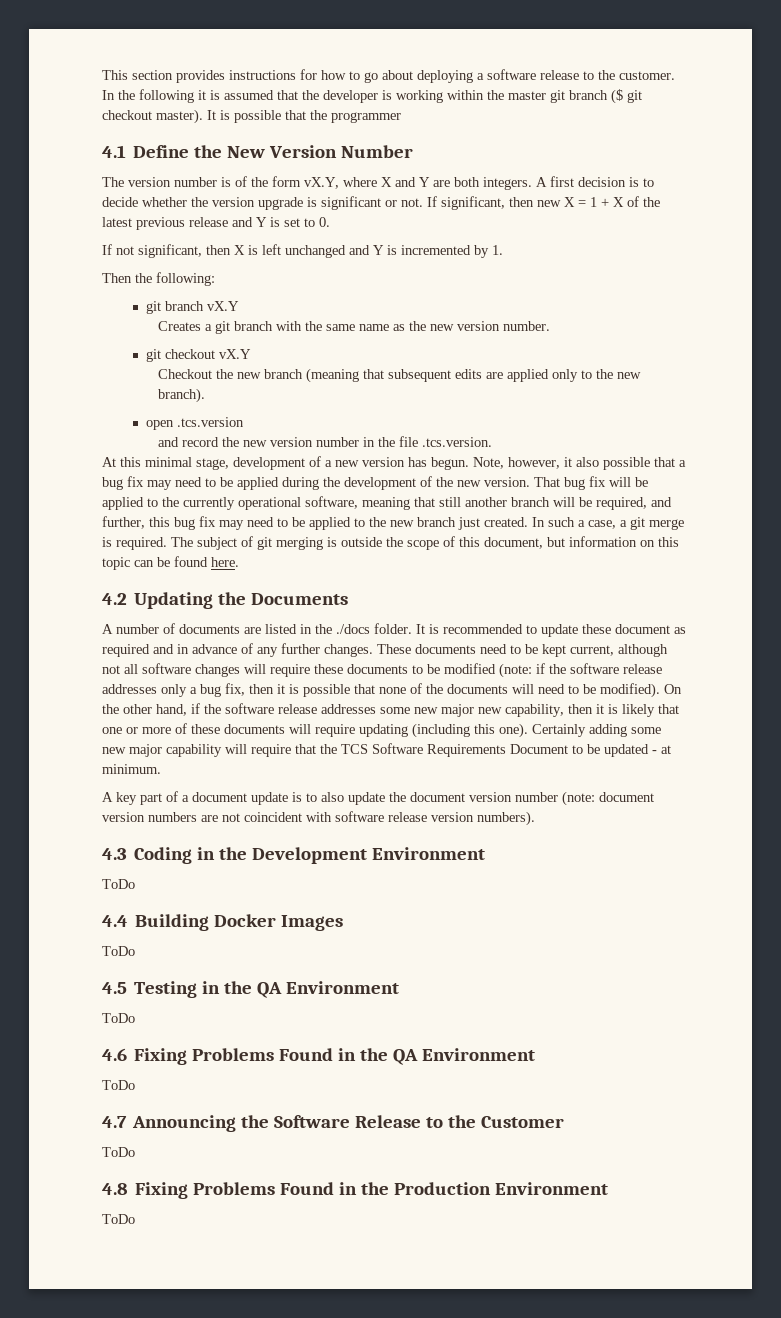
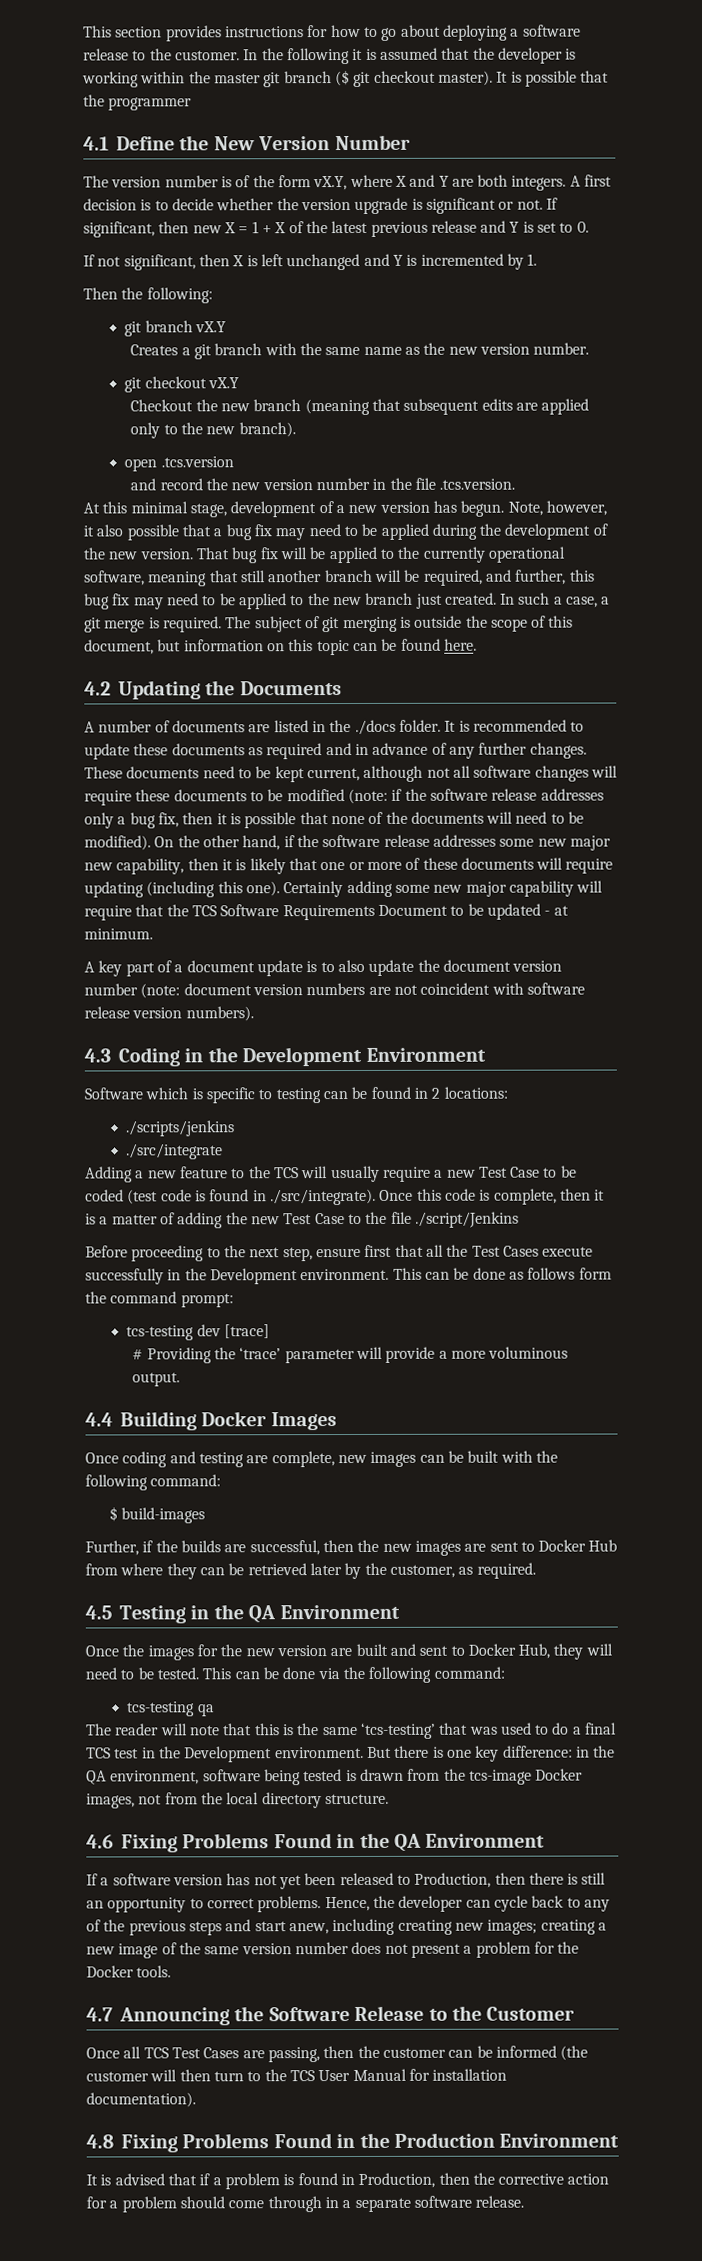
- It is recommended to update these document as required and in advance of any further changes.
+ It is recommended to update these documents as required and in advance of any further changes.
  4.3 Coding in the Development Environment
- ToDo
+ Software which is specific to testing can be found in 2 locations:
+ ./scripts/jenkins
+ ./src/integrate
+ Adding a new feature to the TCS will usually require a new Test Case to be coded (test code is found in ./src/integrate). Once this code is complete, then it is a matter of adding the new Test Case to the file ./script/Jenkins
+ Before proceeding to the next step, ensure first that all the Test Cases execute successfully in the Development environment. This can be done as follows form the command prompt:
+ tcs-testing dev [trace]
+ # Providing the ‘trace’ parameter will provide a more voluminous output.
  4.4 Building Docker Images
- ToDo
+ Once coding and testing are complete, new images can be built with the following command:
+ $ build-images
+ Further, if the builds are successful, then the new images are sent to Docker Hub from where they can be retrieved later by the customer, as required.
  4.5 Testing in the QA Environment
- ToDo
+ Once the images for the new version are built and sent to Docker Hub, they will need to be tested. This can be done via the following command:
+ tcs-testing qa
+ The reader will note that this is the same ‘tcs-testing’ that was used to do a final TCS test in the Development environment. But there is one key difference: in the QA environment, software being tested is drawn from the tcs-image Docker images, not from the local directory structure.
  4.6 Fixing Problems Found in the QA Environment
- ToDo
+ If a software version has not yet been released to Production, then there is still an opportunity to correct problems. Hence, the developer can cycle back to any of the previous steps and start anew, including creating new images; creating a new image of the same version number does not present a problem for the Docker tools.
  4.7 Announcing the Software Release to the Customer
- ToDo
+ Once all TCS Test Cases are passing, then the customer can be informed (the customer will then turn to the TCS User Manual for installation documentation).
  4.8 Fixing Problems Found in the Production Environment
- ToDo
+ It is advised that if a problem is found in Production, then the corrective action for a problem should come through in a separate software release.

